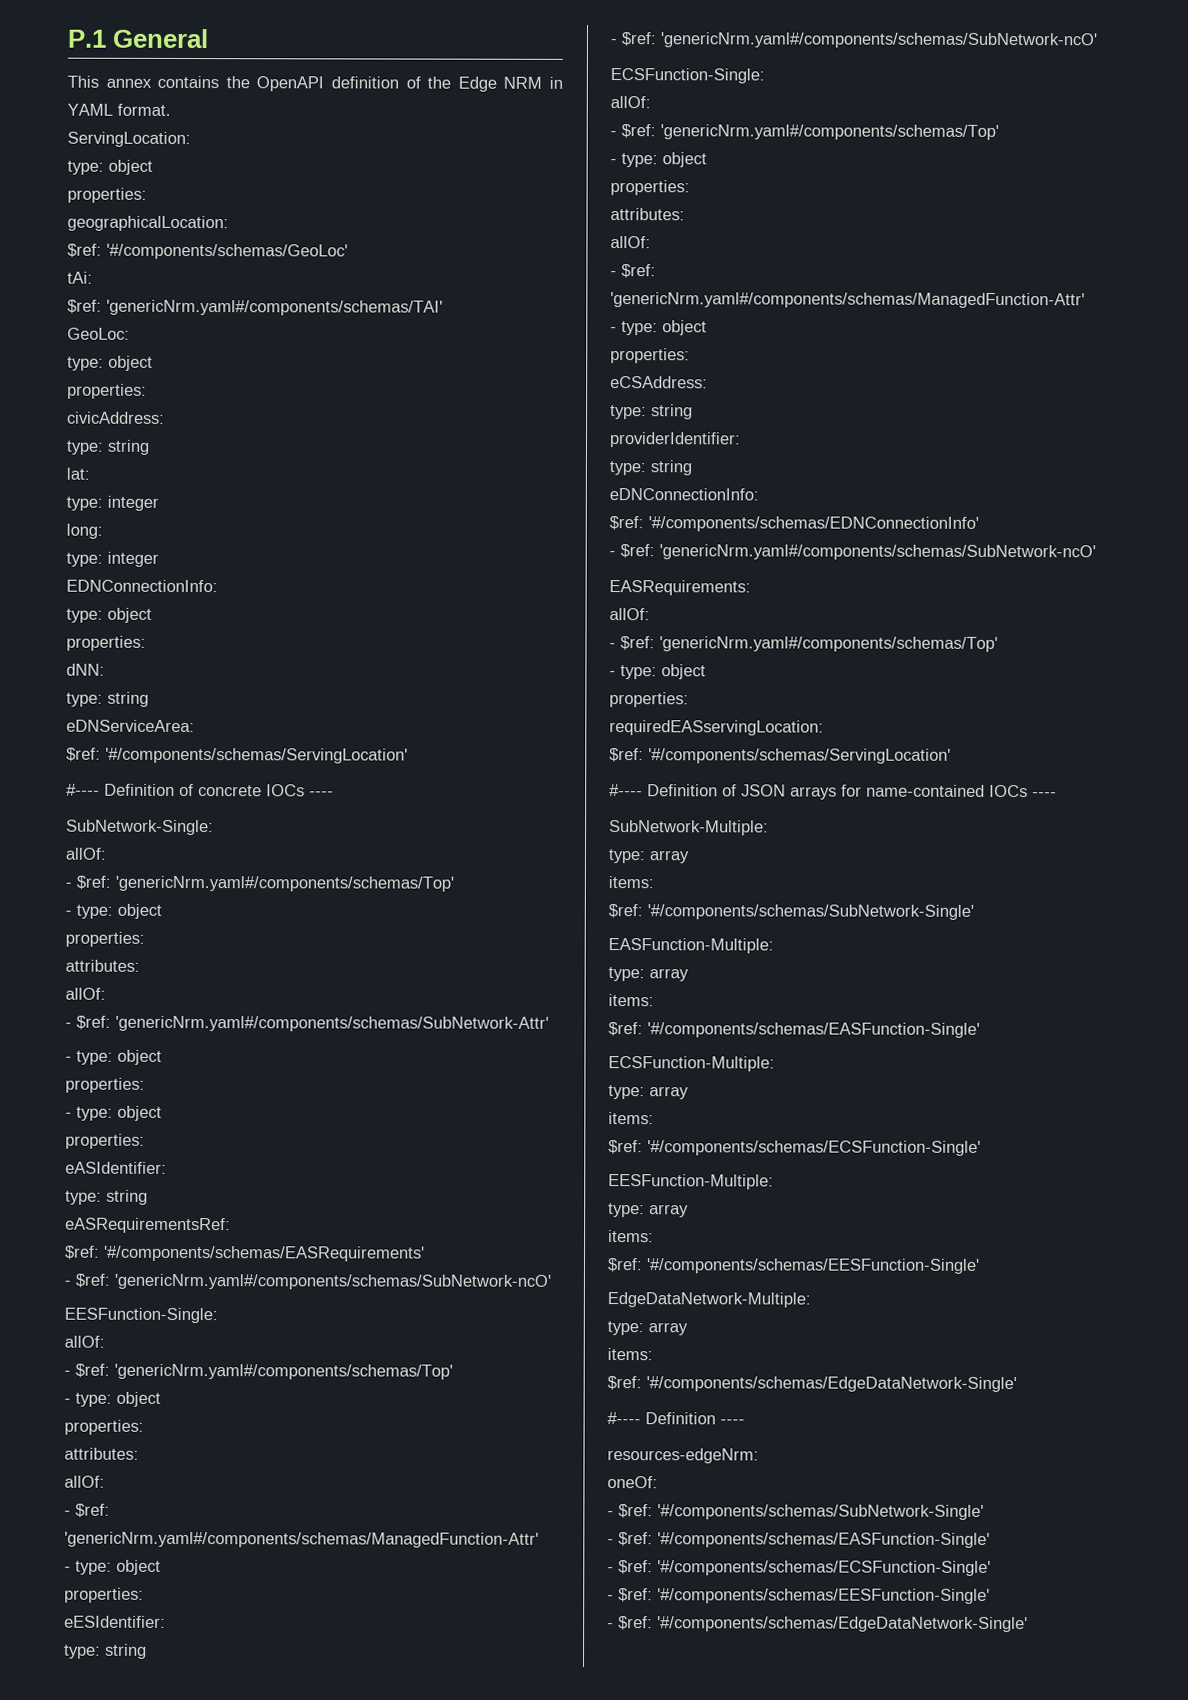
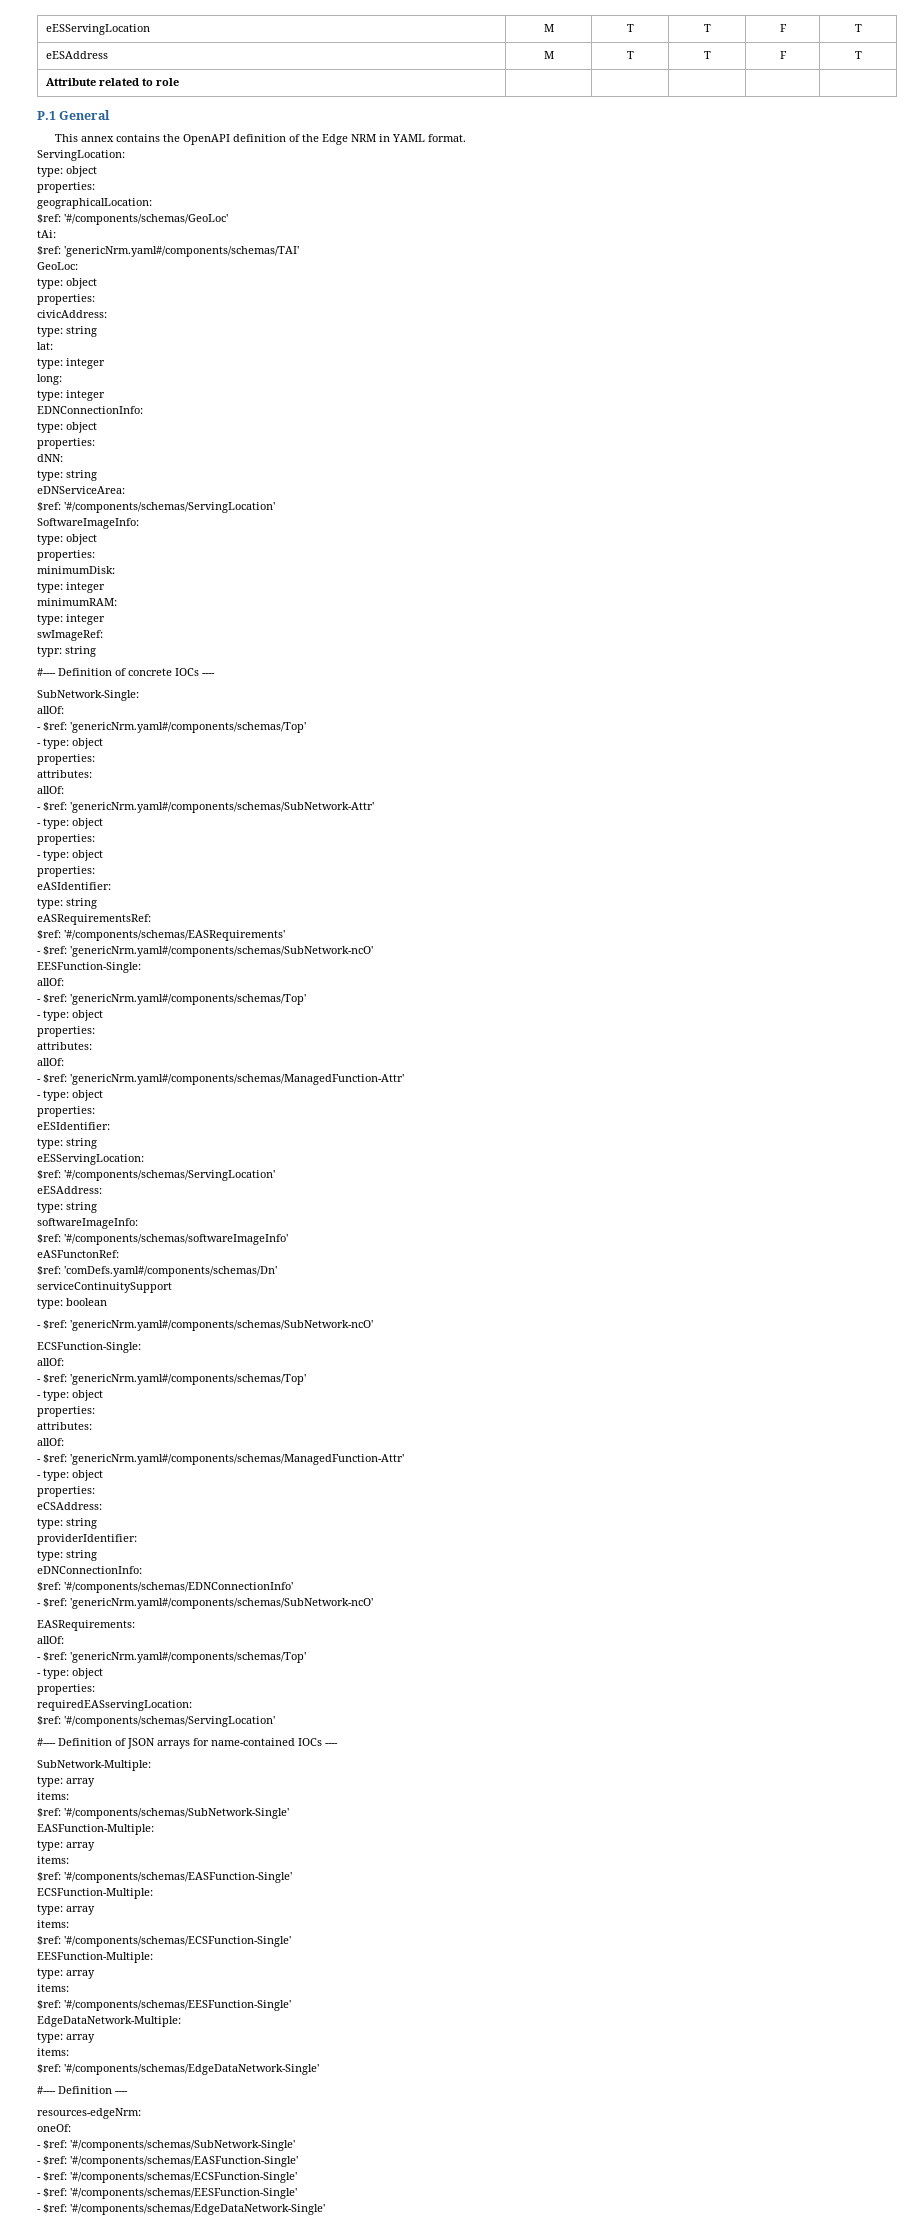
+ eESServingLocation | M | T | T | F | T
+ eESAddress | M | T | T | F | T
+ Attribute related to role | | | | |
+ SoftwareImageInfo:
+ type: object
+ properties:
+ minimumDisk:
+ type: integer
+ minimumRAM:
+ type: integer
+ swImageRef:
+ typr: string
+ eESServingLocation:
+ $ref: '#/components/schemas/ServingLocation'
+ eESAddress:
+ type: string
+ softwareImageInfo:
+ $ref: '#/components/schemas/softwareImageInfo'
+ eASFunctonRef:
+ $ref: 'comDefs.yaml#/components/schemas/Dn'
+ serviceContinuitySupport
+ type: boolean

